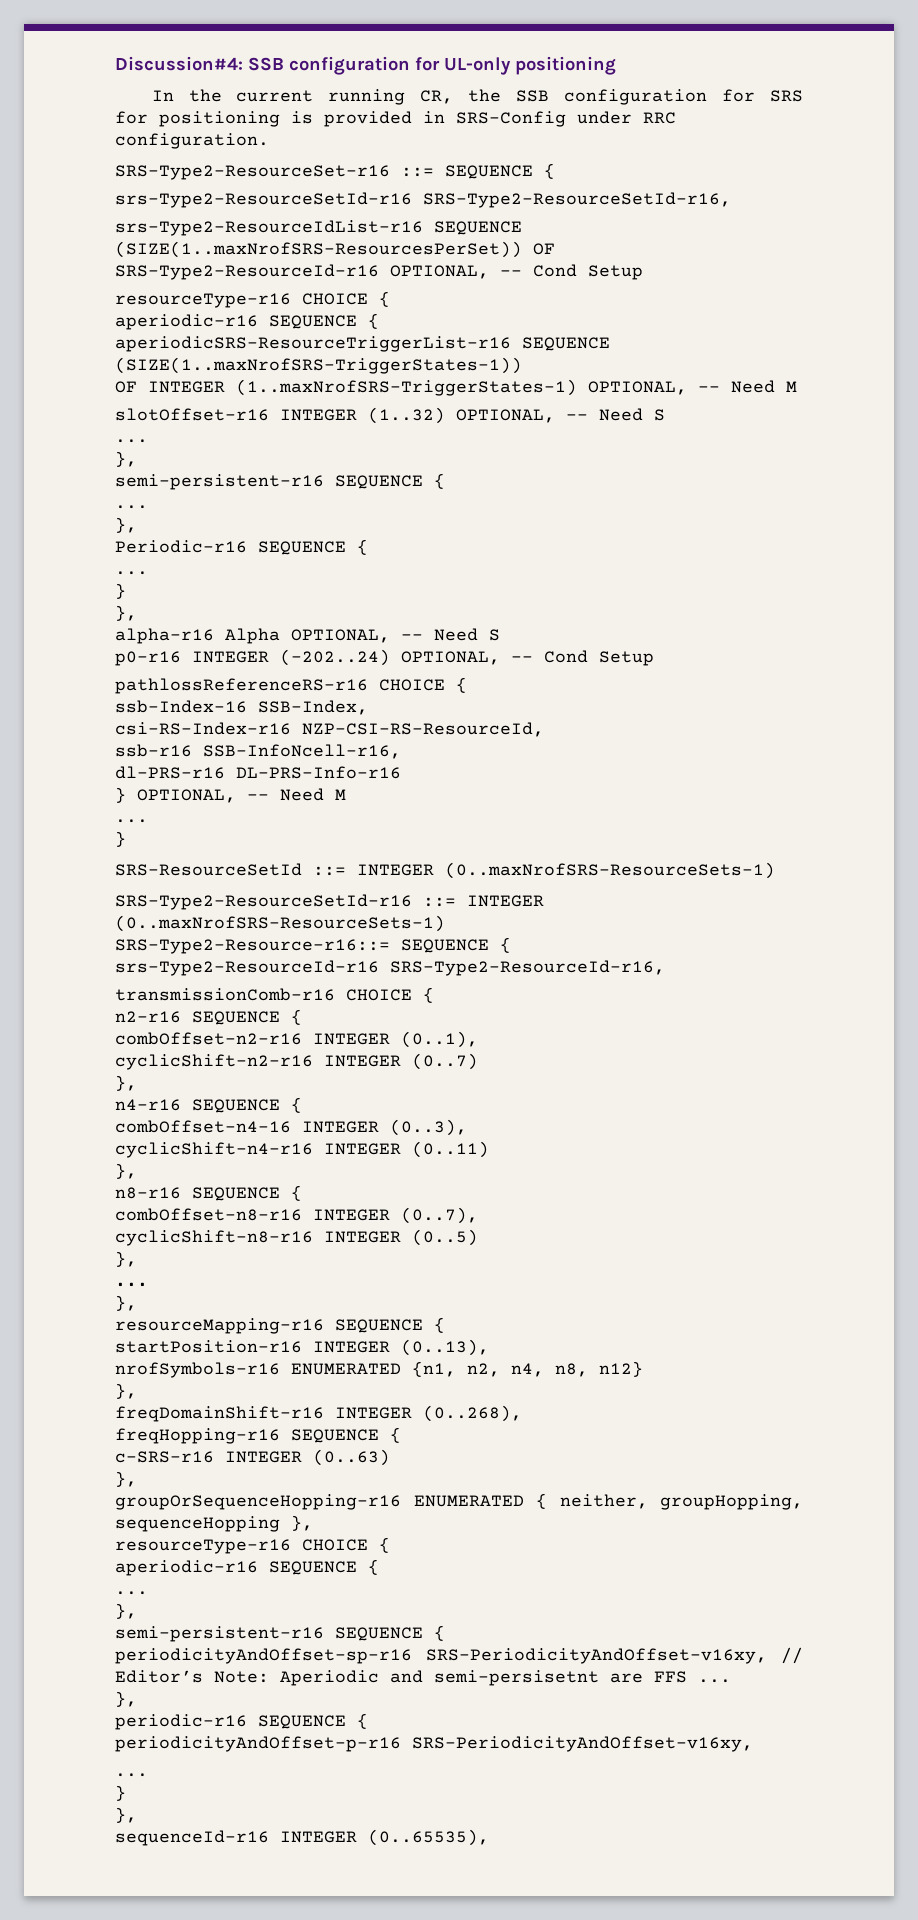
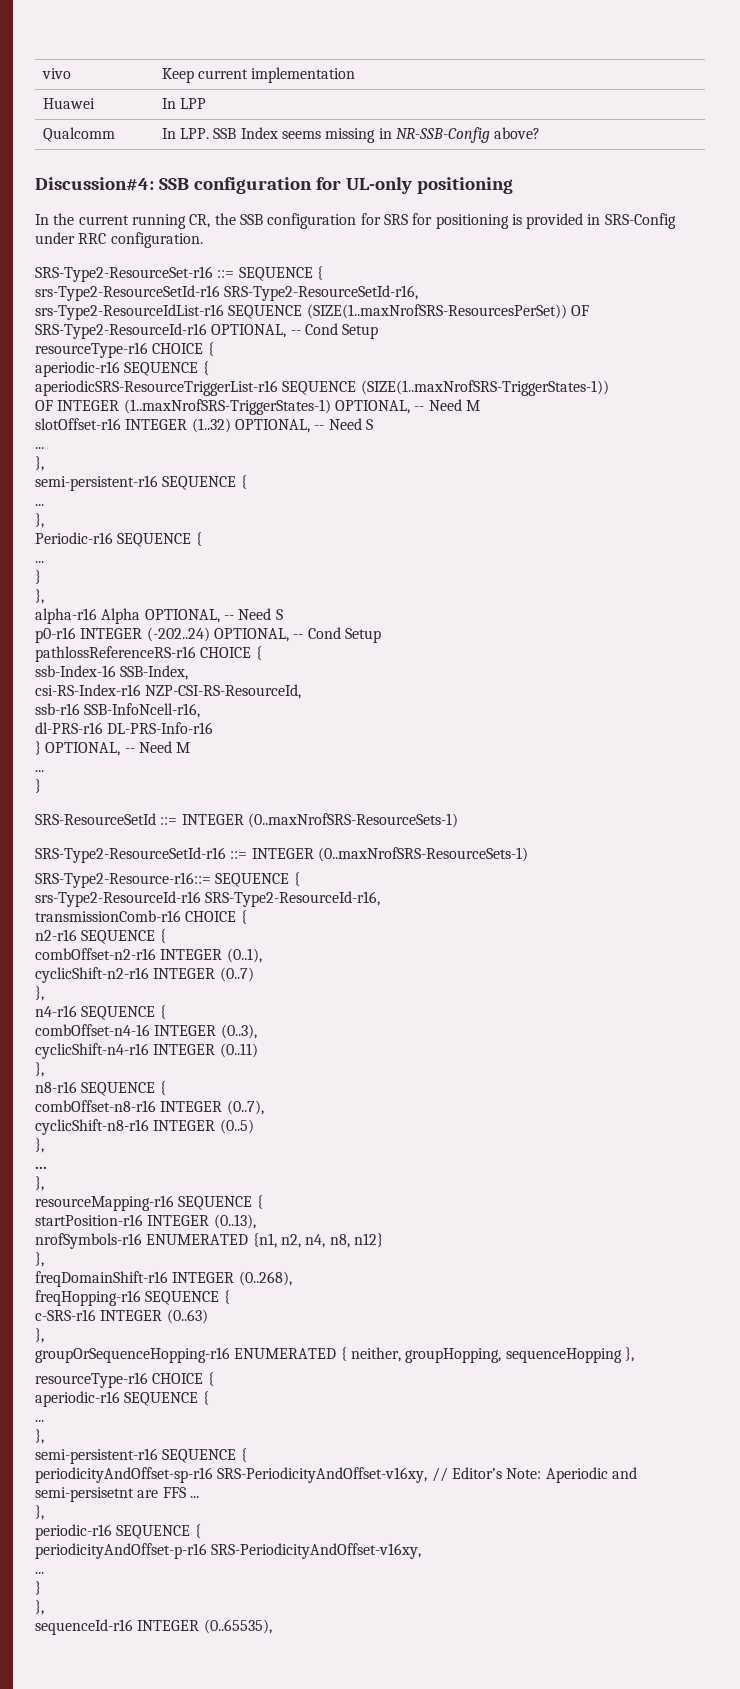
+ vivo | Keep current implementation
+ Huawei | In LPP
+ Qualcomm | In LPP. SSB Index seems missing in NR-SSB-Config above?

